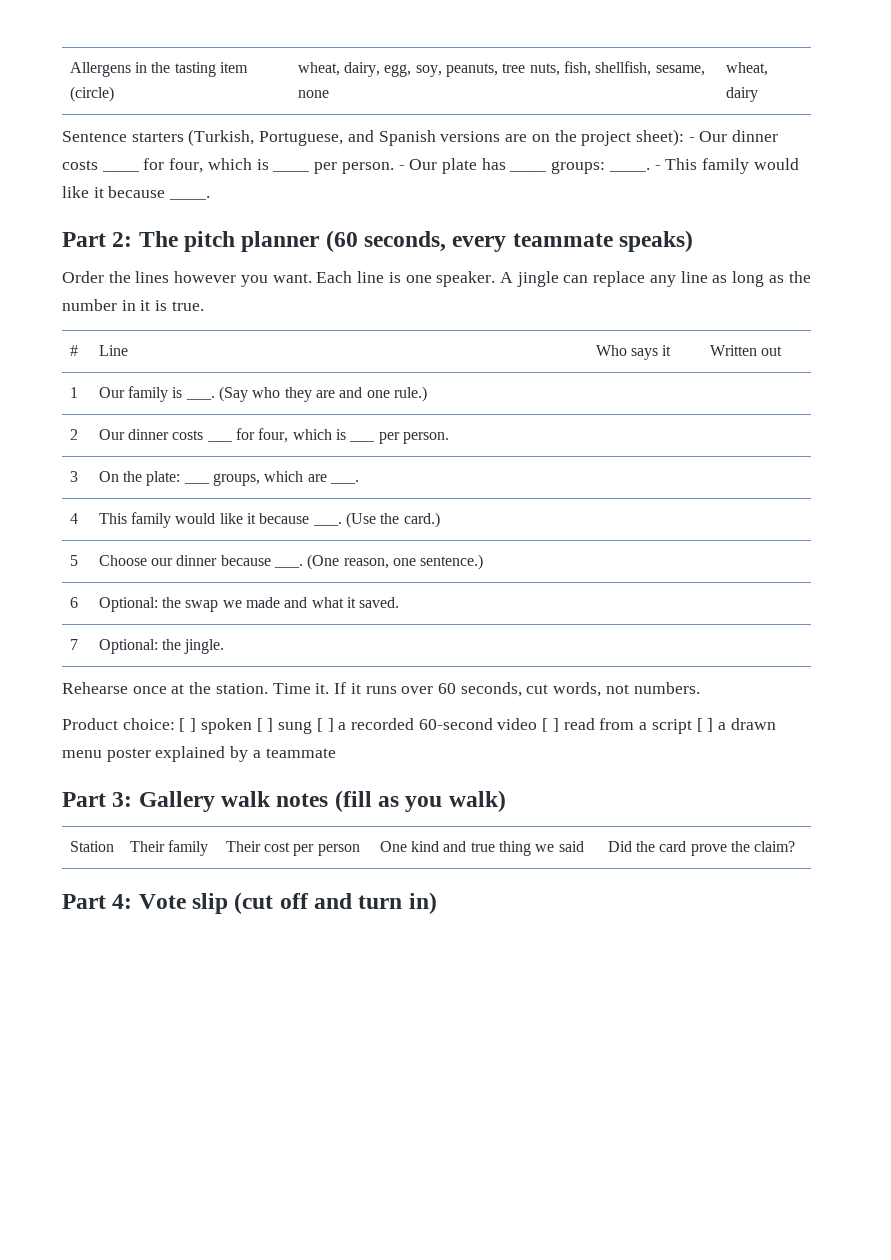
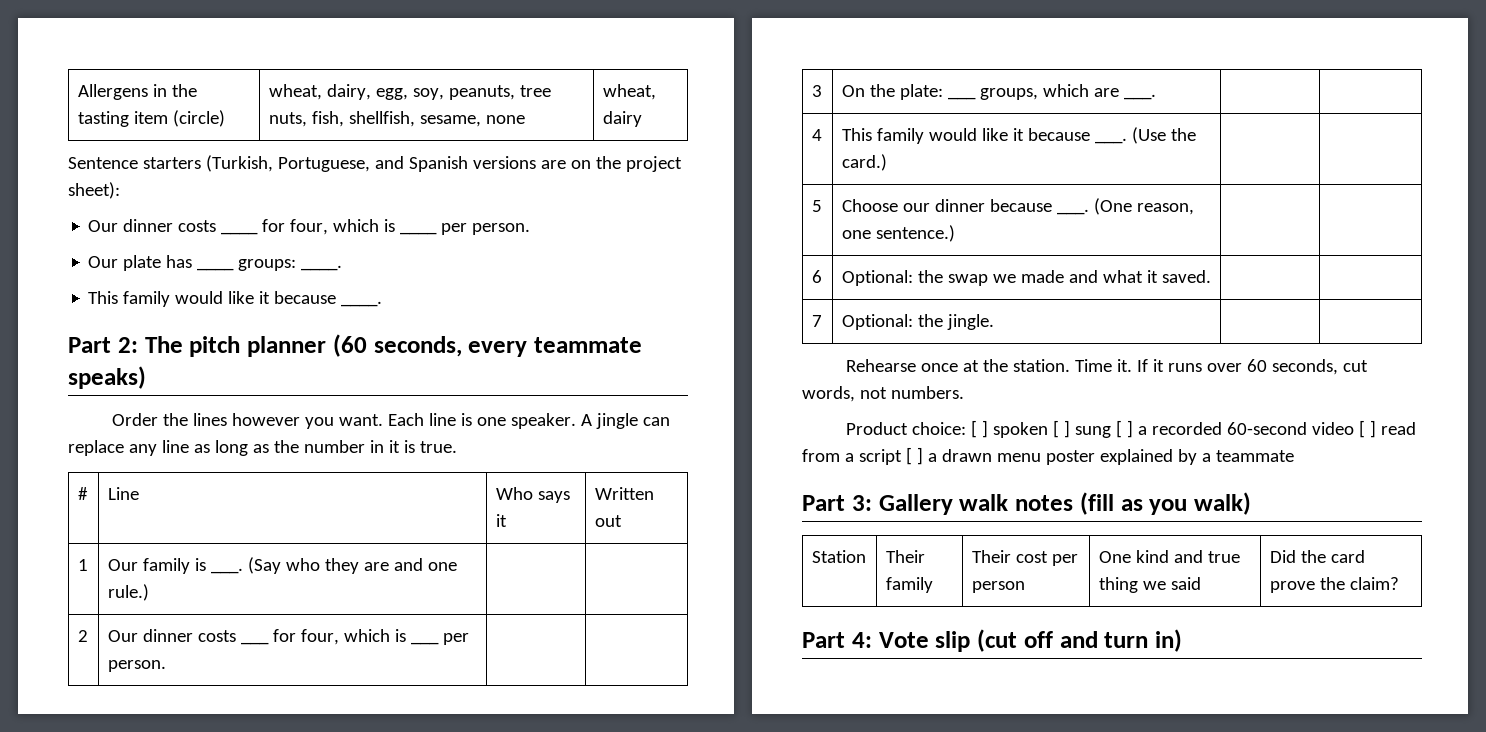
- Sentence starters (Turkish, Portuguese, and Spanish versions are on the project sheet): - Our dinner costs ____ for four, which is ____ per person. - Our plate has ____ groups: ____. - This family would like it because ____.
+ Sentence starters (Turkish, Portuguese, and Spanish versions are on the project sheet):
+ Our dinner costs ____ for four, which is ____ per person.
+ Our plate has ____ groups: ____.
+ This family would like it because ____.

